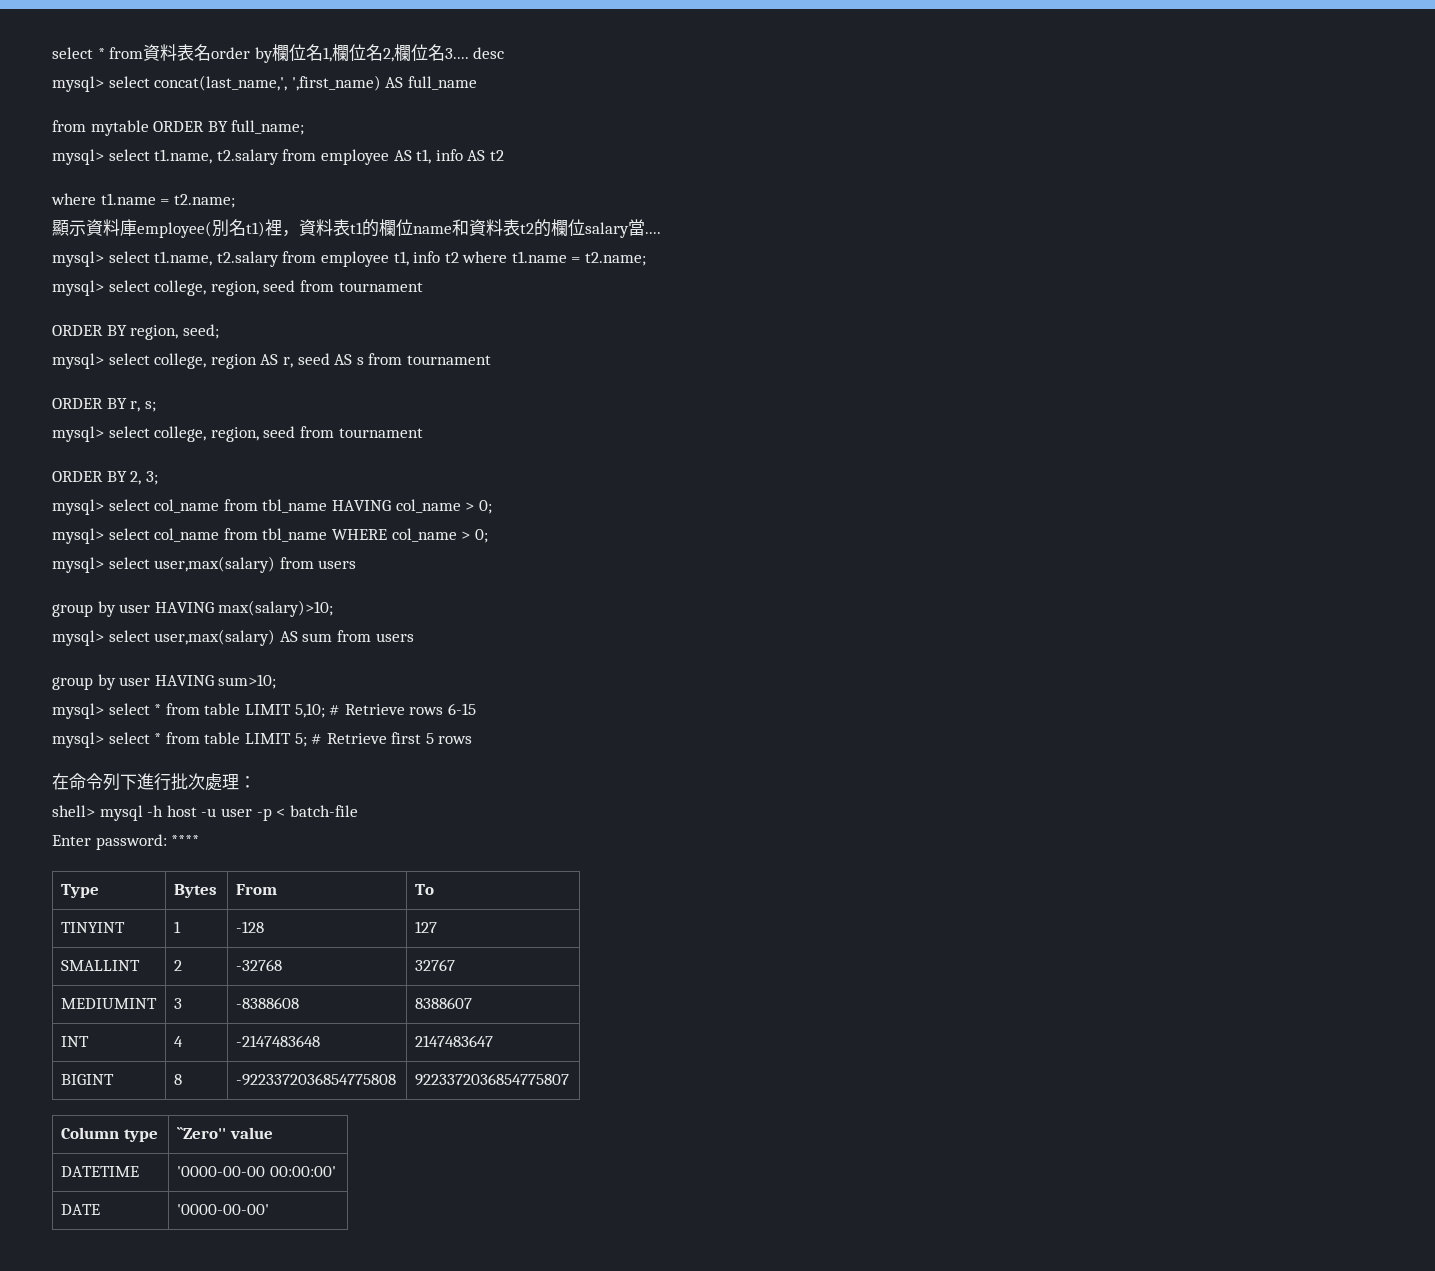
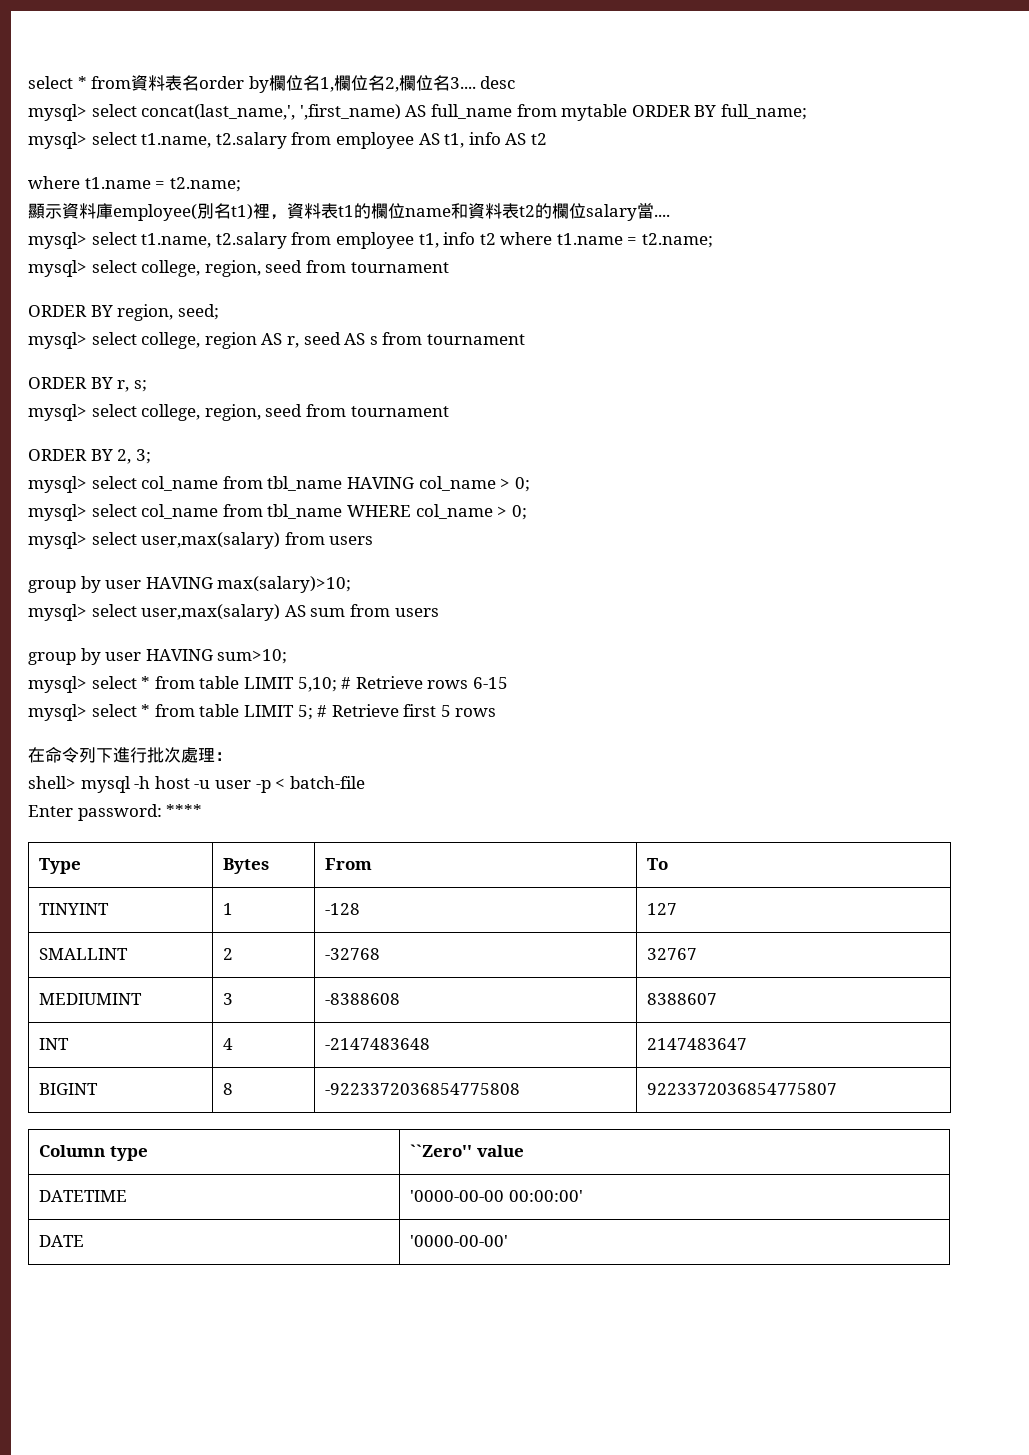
- mysql> select concat(last_name,', ',first_name) AS full_name
- from mytable ORDER BY full_name;
+ mysql> select concat(last_name,', ',first_name) AS full_name from mytable ORDER BY full_name;

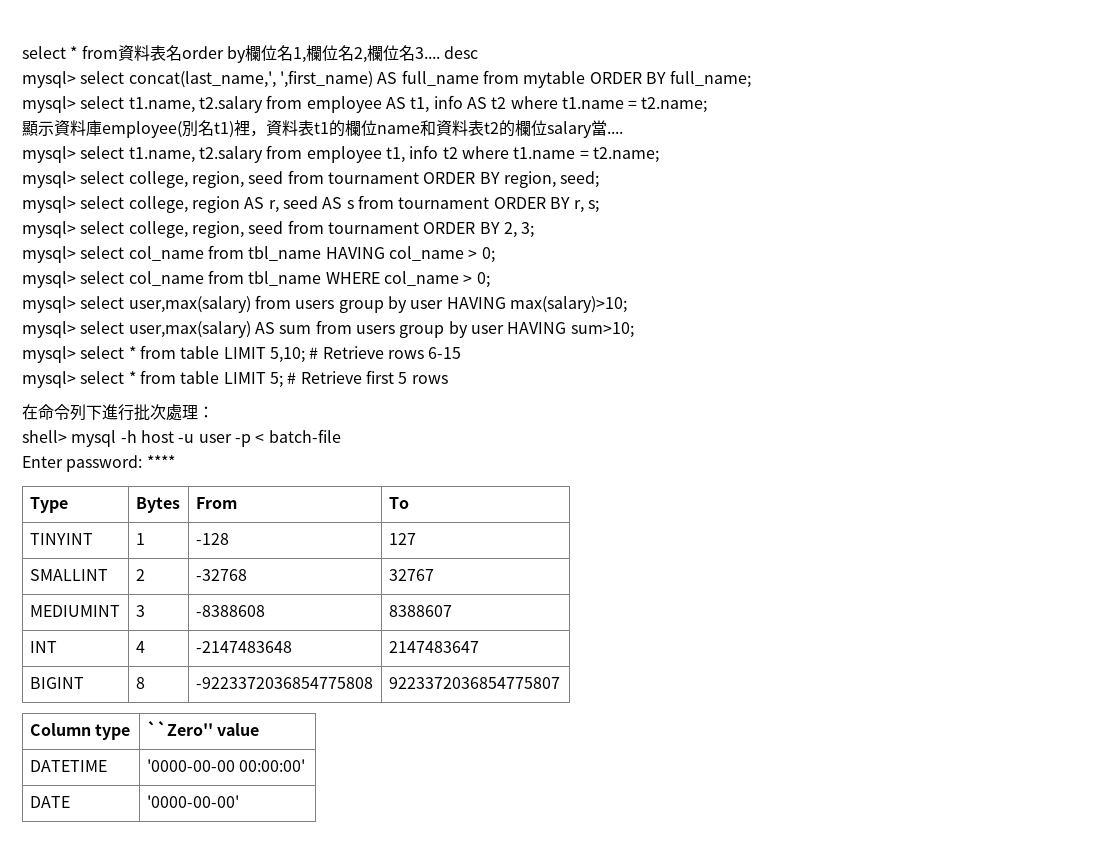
- mysql> select t1.name, t2.salary from employee AS t1, info AS t2
- where t1.name = t2.name;
+ mysql> select t1.name, t2.salary from employee AS t1, info AS t2 where t1.name = t2.name;
  mysql> select t1.name, t2.salary from employee t1, info t2 where t1.name = t2.name;
- mysql> select college, region, seed from tournament
- ORDER BY region, seed;
+ mysql> select college, region, seed from tournament ORDER BY region, seed;
- mysql> select college, region AS r, seed AS s from tournament
- ORDER BY r, s;
- mysql> select college, region, seed from tournament
- ORDER BY 2, 3;
+ mysql> select college, region AS r, seed AS s from tournament ORDER BY r, s;
+ mysql> select college, region, seed from tournament ORDER BY 2, 3;
- mysql> select user,max(salary) from users
- group by user HAVING max(salary)>10;
+ mysql> select user,max(salary) from users group by user HAVING max(salary)>10;
- mysql> select user,max(salary) AS sum from users
- group by user HAVING sum>10;
+ mysql> select user,max(salary) AS sum from users group by user HAVING sum>10;

